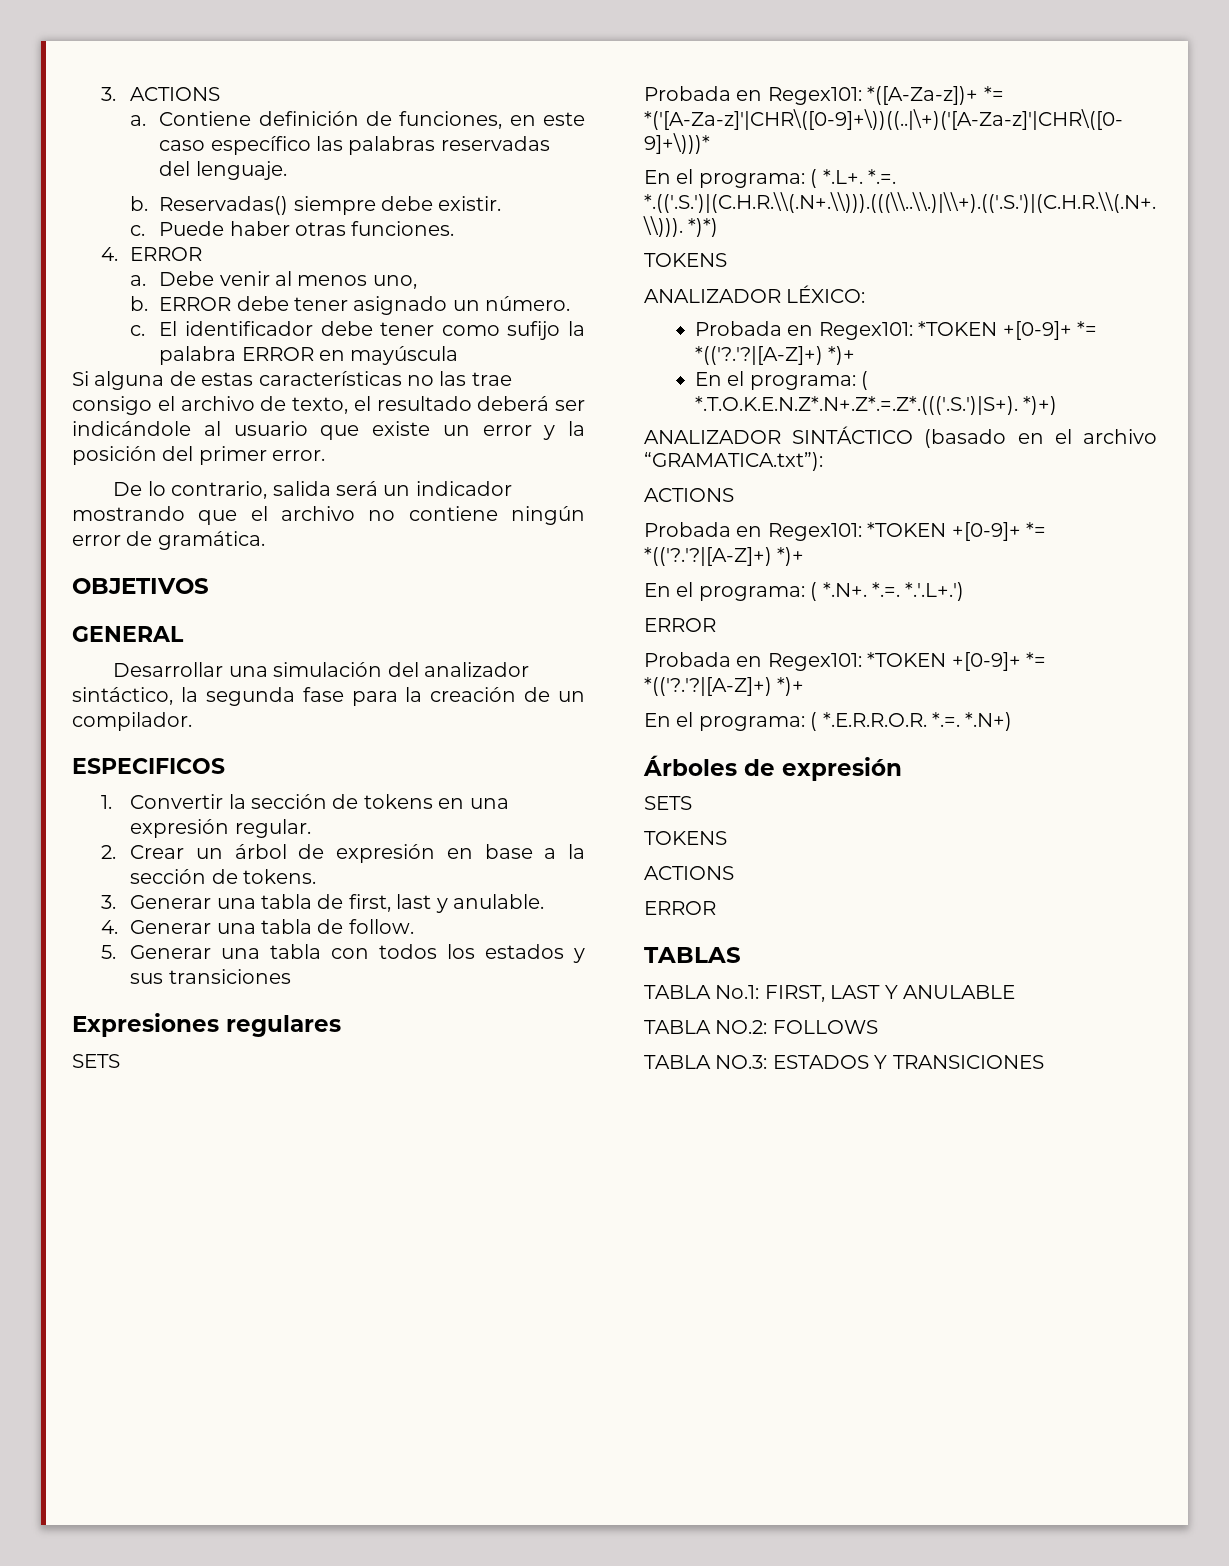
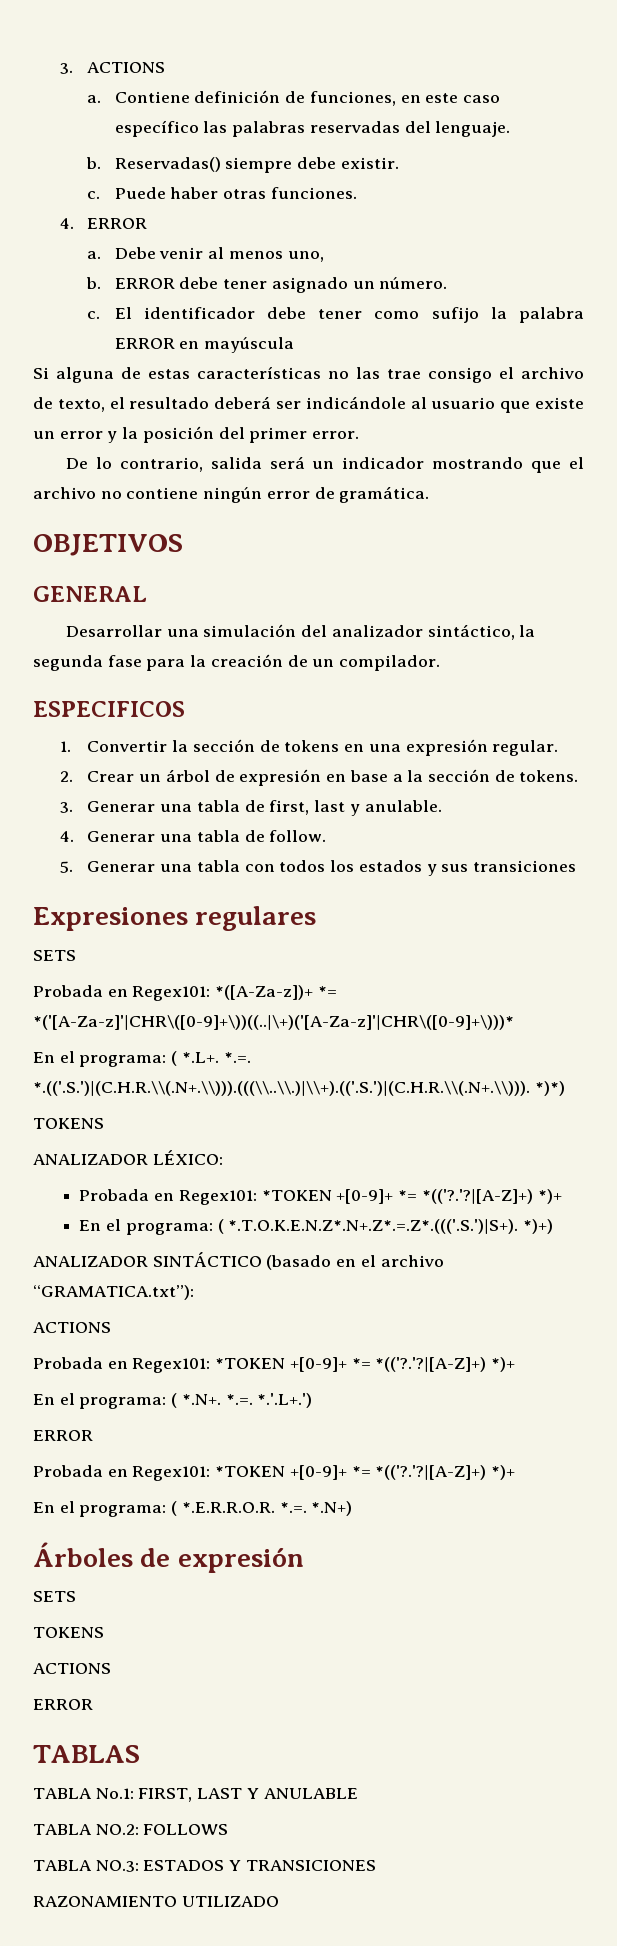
+ RAZONAMIENTO UTILIZADO

